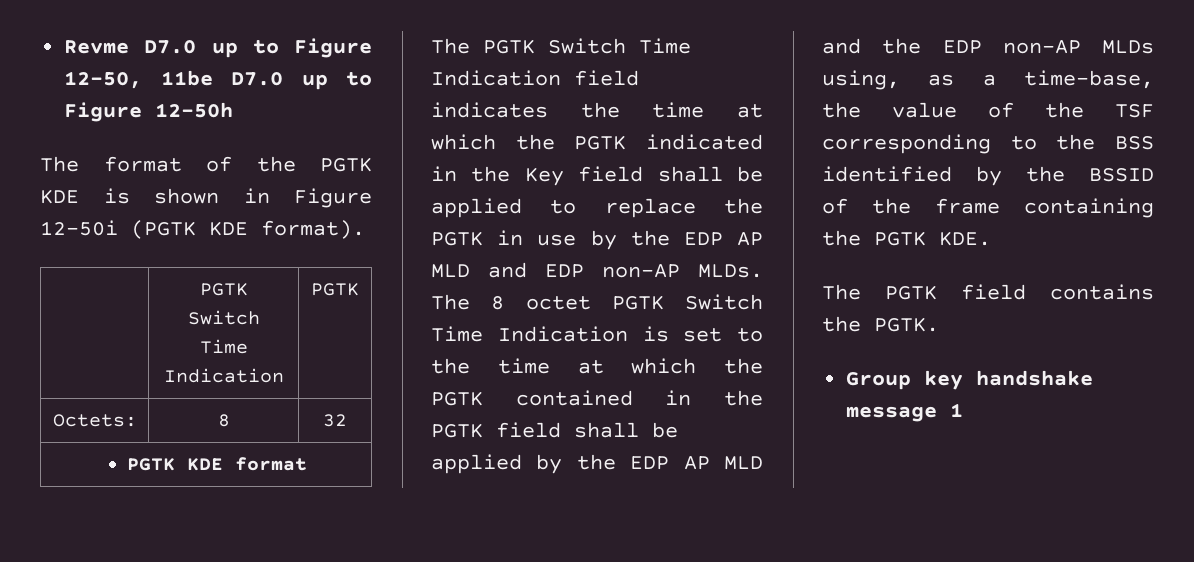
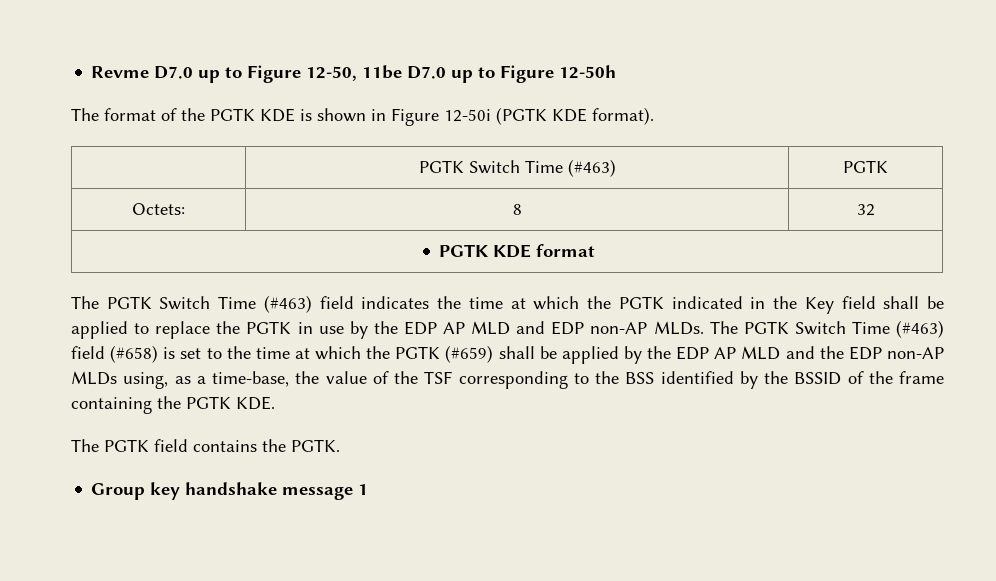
- | PGTK Switch Time Indication | PGTK
+ | PGTK Switch Time (#463) | PGTK
- The PGTK Switch Time Indication field indicates the time at which the PGTK indicated in the Key field shall be applied to replace the PGTK in use by the EDP AP MLD and EDP non-AP MLDs.
+ The PGTK Switch Time (#463) field indicates the time at which the PGTK indicated in the Key field shall be applied to replace the PGTK in use by the EDP AP MLD and EDP non-AP MLDs.
- The 8 octet PGTK Switch Time Indication is set to the time at which the PGTK contained in the PGTK field shall be applied by the EDP AP MLD and the EDP non-AP MLDs using, as a time-base, the value of the TSF corresponding to the BSS identified by the BSSID of the frame containing the PGTK KDE.
+ The PGTK Switch Time (#463) field (#658) is set to the time at which the PGTK (#659) shall be applied by the EDP AP MLD and the EDP non-AP MLDs using, as a time-base, the value of the TSF corresponding to the BSS identified by the BSSID of the frame containing the PGTK KDE.

